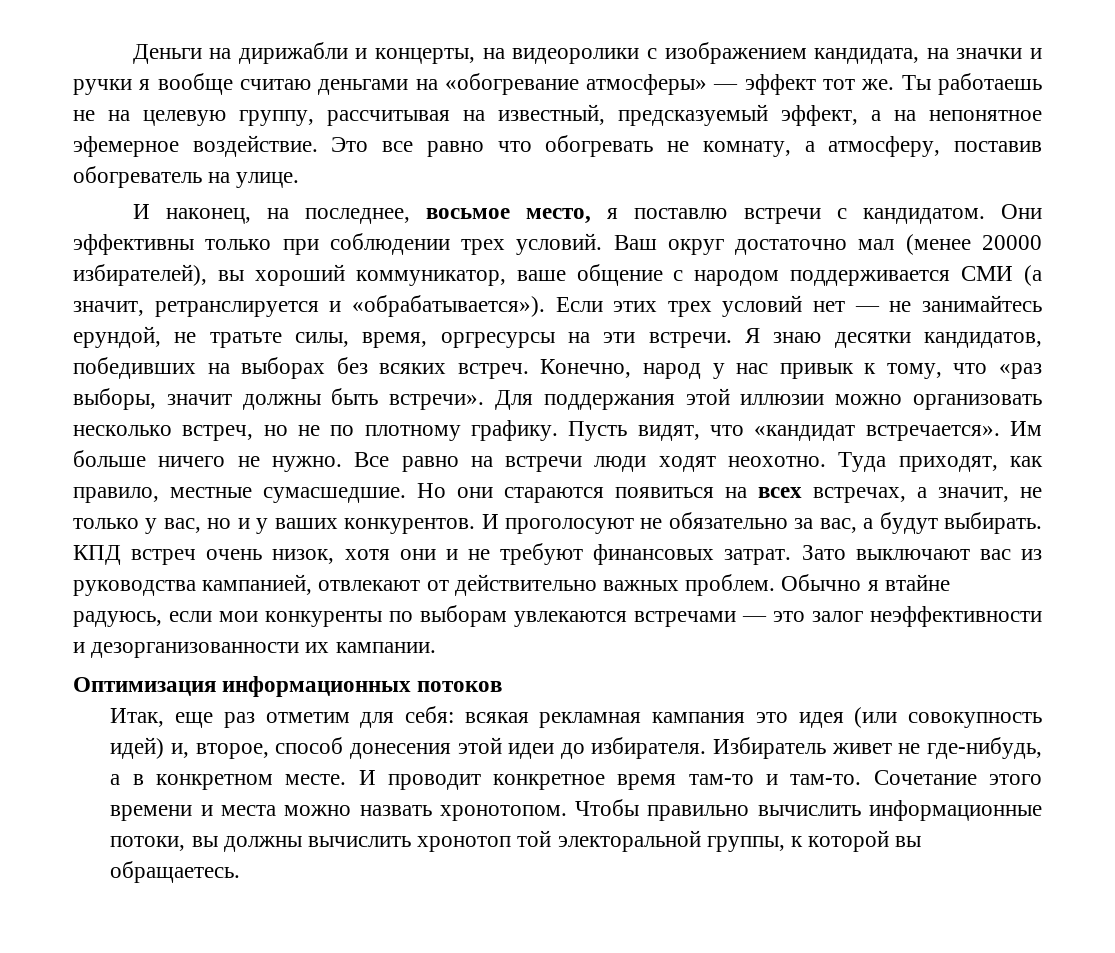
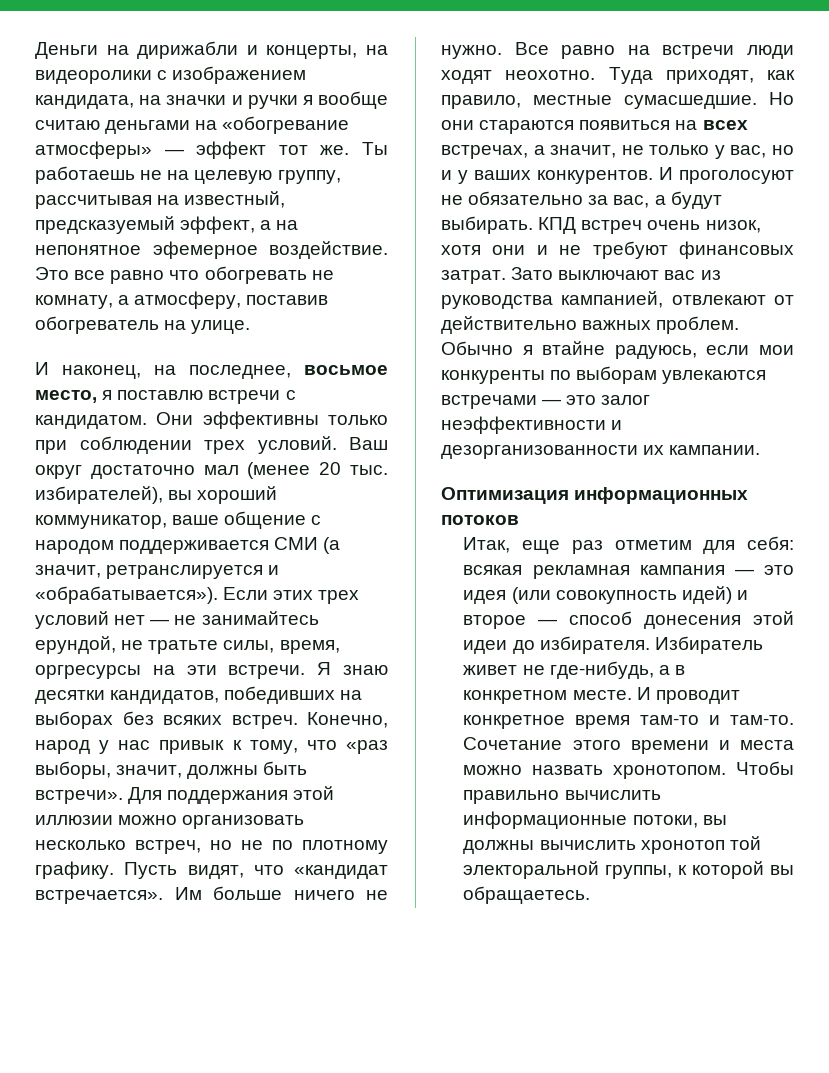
- Ваш округ достаточно мал (менее 20000 избирателей), вы хороший коммуникатор, ваше общение с народом поддерживается СМИ (а значит, ретранслируется и «обрабатывается»).
+ Ваш округ достаточно мал (менее 20 тыс. избирателей), вы хороший коммуникатор, ваше общение с народом поддерживается СМИ (а значит, ретранслируется и «обрабатывается»).
- Конечно, народ у нас привык к тому, что «раз выборы, значит должны быть встречи».
+ Конечно, народ у нас привык к тому, что «раз выборы, значит, должны быть встречи».
- Итак, еще раз отметим для себя: всякая рекламная кампания это идея (или совокупность идей) и, второе, способ донесения этой идеи до избирателя.
+ Итак, еще раз отметим для себя: всякая рекламная кампания — это идея (или совокупность идей) и второе — способ донесения этой идеи до избирателя.

